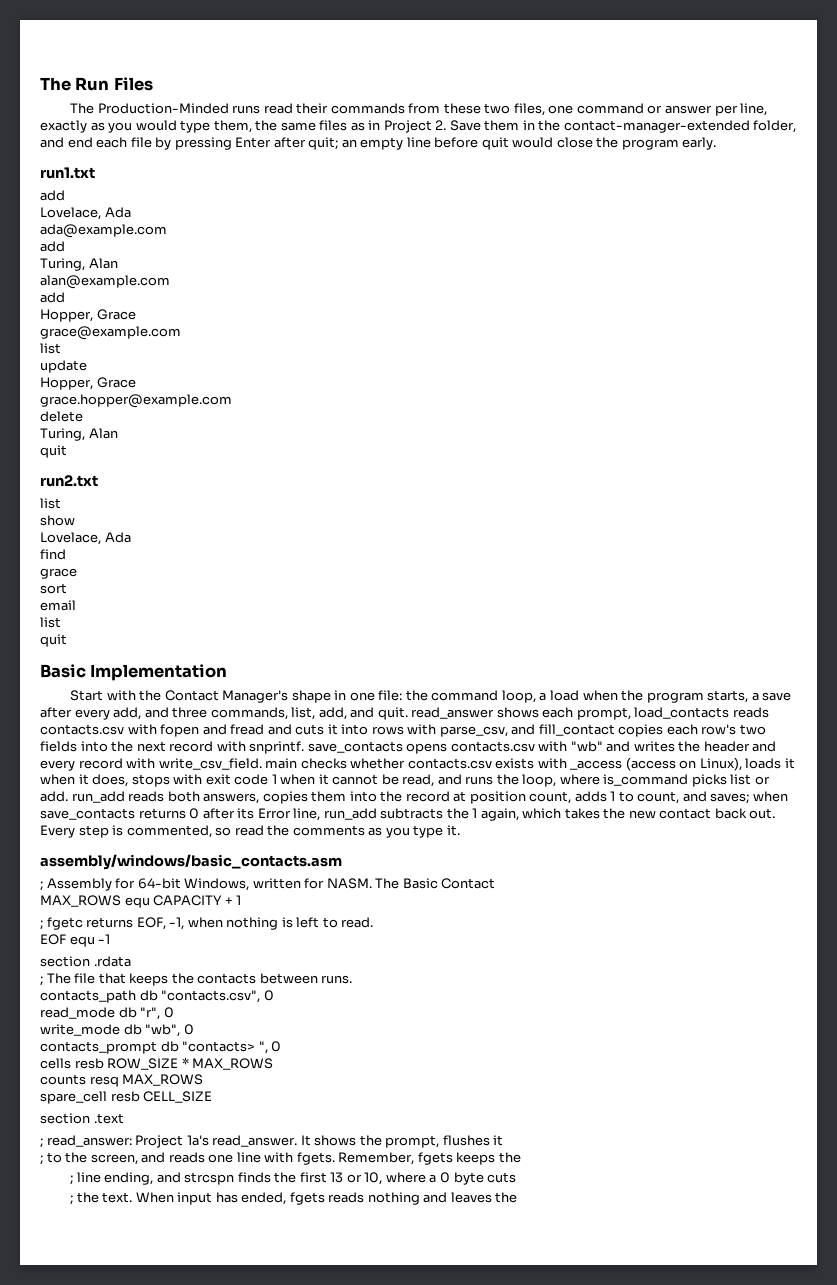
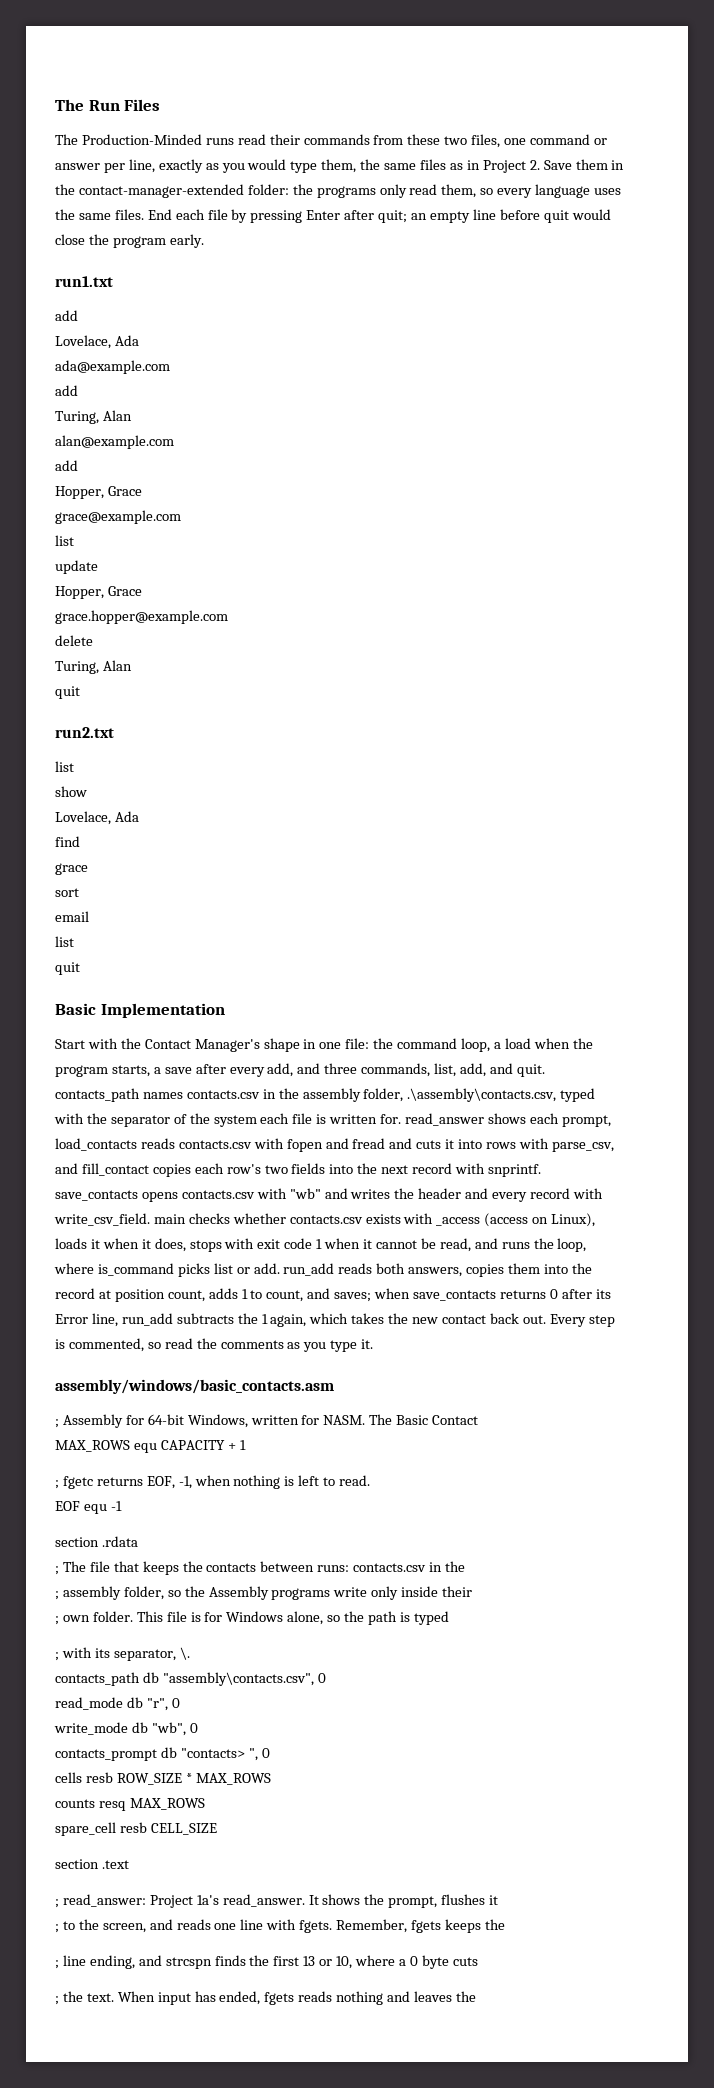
- The Production-Minded runs read their commands from these two files, one command or answer per line, exactly as you would type them, the same files as in Project 2. Save them in the contact-manager-extended folder, and end each file by pressing Enter after quit; an empty line before quit would close the program early.
+ The Production-Minded runs read their commands from these two files, one command or answer per line, exactly as you would type them, the same files as in Project 2. Save them in the contact-manager-extended folder: the programs only read them, so every language uses the same files. End each file by pressing Enter after quit; an empty line before quit would close the program early.
- the command loop, a load when the program starts, a save after every add, and three commands, list, add, and quit. read_answer shows each prompt, load_contacts reads contacts.csv with fopen and fread and cuts it into rows with parse_csv, and fill_contact copies each row's two fields into the next record with snprintf. save_contacts opens contacts.csv with "wb" and writes the header and every record with write_csv_field. main checks whether contacts.csv exists with _access (access on Linux), loads it when it does, stops with exit code 1 when it cannot be read, and runs the loop, where is_command picks list or add. run_add reads both answers, copies them into the record at position count, adds 1 to count, and saves;
+ the command loop, a load when the program starts, a save after every add, and three commands, list, add, and quit. contacts_path names contacts.csv in the assembly folder, .\assembly\contacts.csv, typed with the separator of the system each file is written for. read_answer shows each prompt, load_contacts reads contacts.csv with fopen and fread and cuts it into rows with parse_csv, and fill_contact copies each row's two fields into the next record with snprintf. save_contacts opens contacts.csv with "wb" and writes the header and every record with write_csv_field. main checks whether contacts.csv exists with _access (access on Linux), loads it when it does, stops with exit code 1 when it cannot be read, and runs the loop, where is_command picks list or add. run_add reads both answers, copies them into the record at position count, adds 1 to count, and saves;
- ; The file that keeps the contacts between runs.
+ ; The file that keeps the contacts between runs: contacts.csv in the
+ ; assembly folder, so the Assembly programs write only inside their
+ ; own folder. This file is for Windows alone, so the path is typed
+ ; with its separator, \.
- contacts_path db "contacts.csv", 0
+ contacts_path db "assembly\contacts.csv", 0

